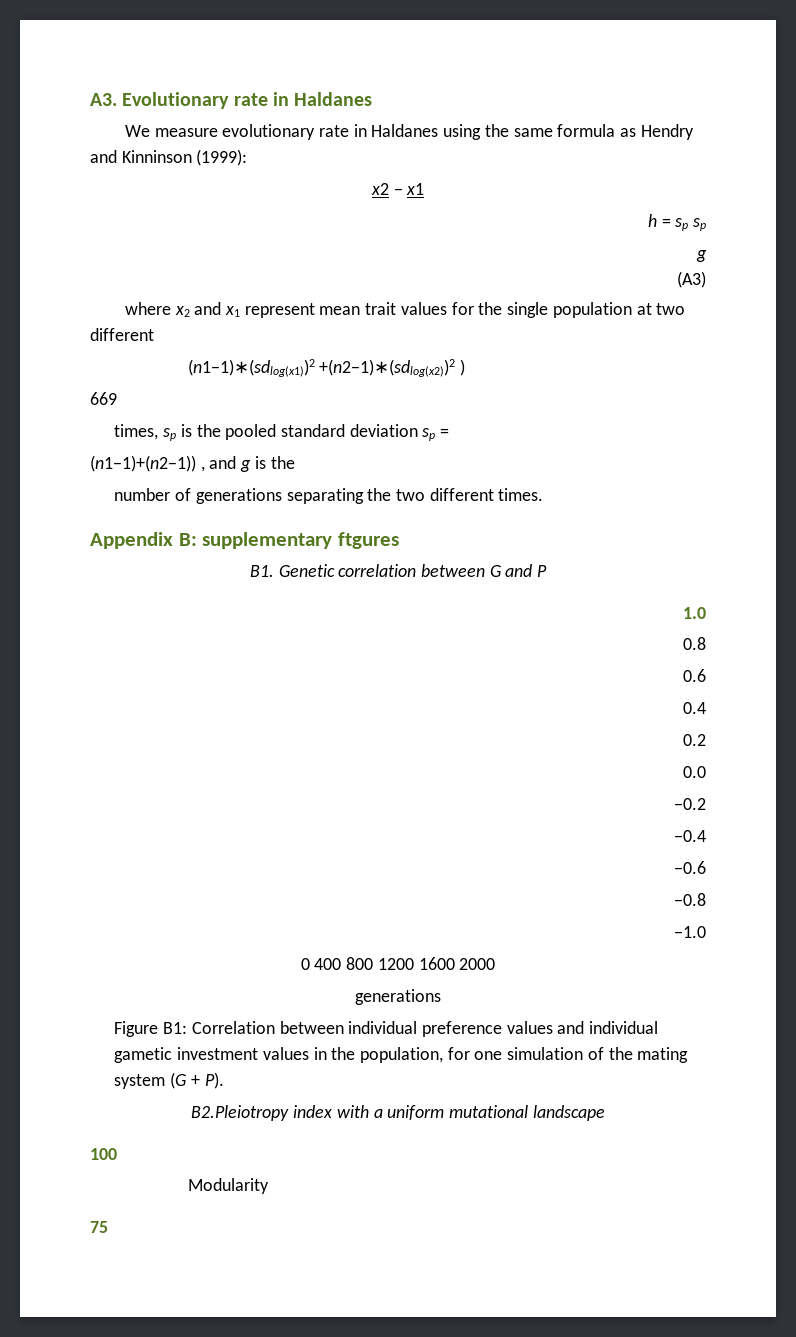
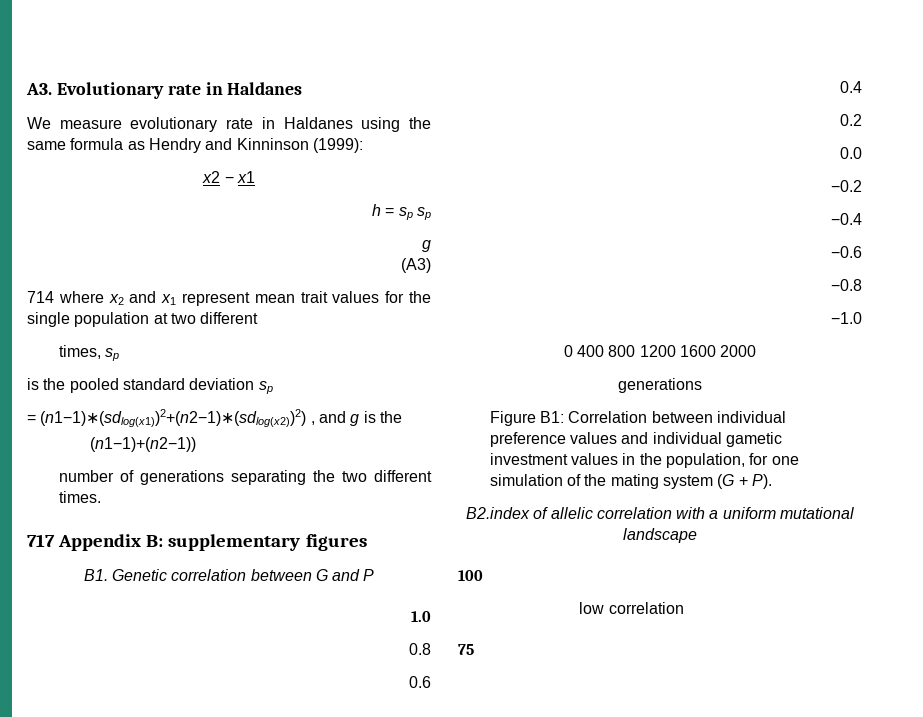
- where x2 and x1 represent mean trait values for the single population at two different
+ 714 where x2 and x1 represent mean trait values for the single population at two different
- (n1−1)∗(sdlog(x1))2 +(n2−1)∗(sdlog(x2))2 )
- 669
- times, sp is the pooled standard deviation sp =
- (n1−1)+(n2−1)) , and g is the
+ times, sp
+ is the pooled standard deviation sp
+ = (n1−1)∗(sdlog(x1))2+(n2−1)∗(sdlog(x2))2) , and g is the
+ (n1−1)+(n2−1))
- Appendix B: supplementary ftgures
+ 717 Appendix B: supplementary figures
- B2.Pleiotropy index with a uniform mutational landscape
+ B2.index of allelic correlation with a uniform mutational landscape
- Modularity
+ low correlation

